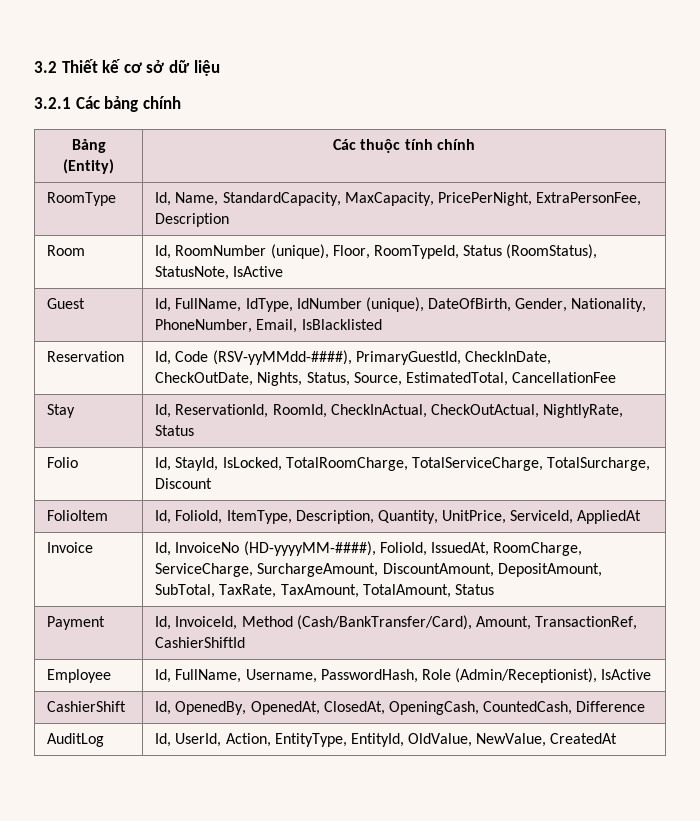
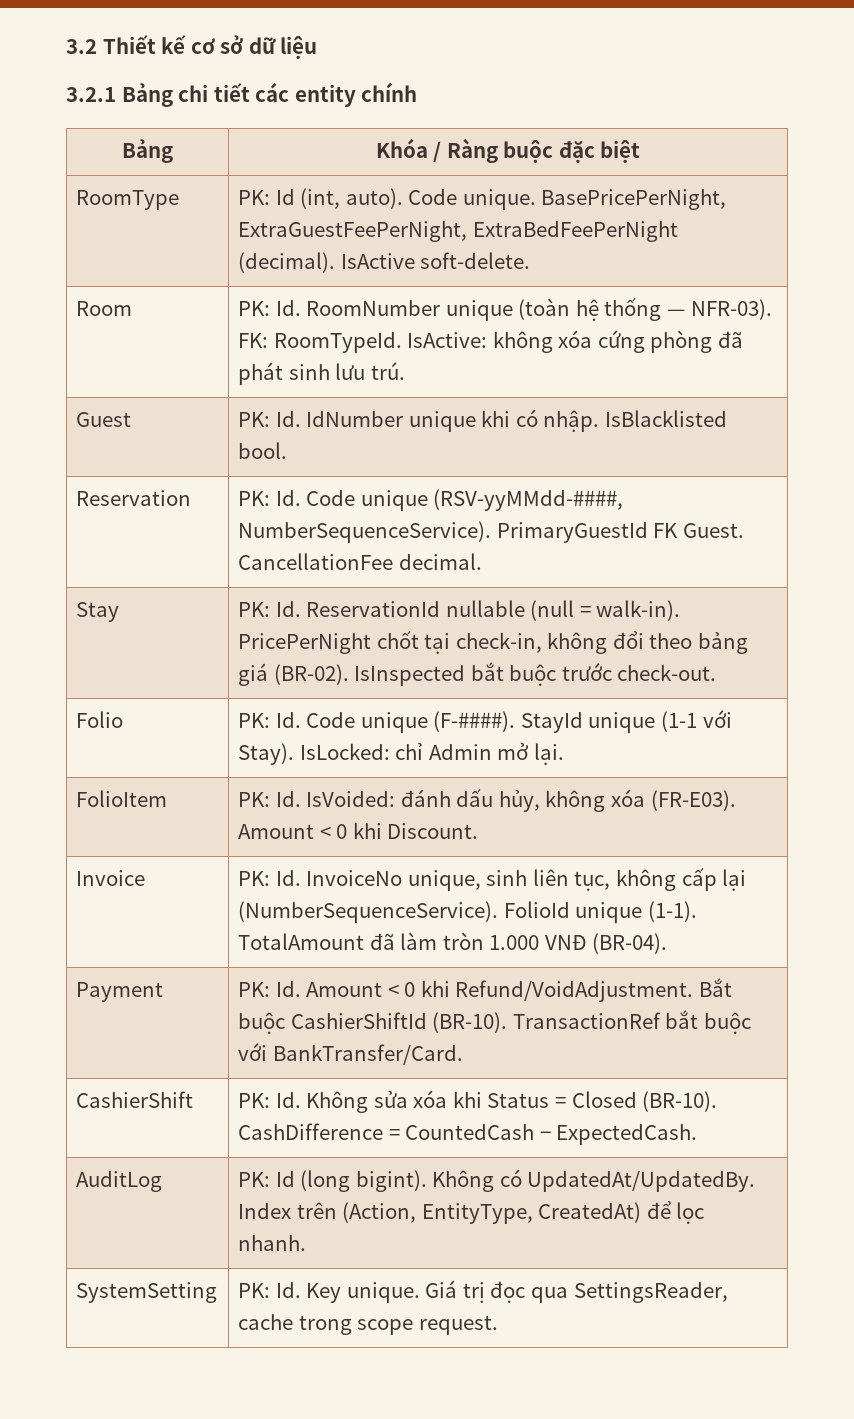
- 3.2.1 Các bảng chính
- Bảng (Entity) | Các thuộc tính chính
- RoomType | Id, Name, StandardCapacity, MaxCapacity, PricePerNight, ExtraPersonFee, Description
- Room | Id, RoomNumber (unique), Floor, RoomTypeId, Status (RoomStatus), StatusNote, IsActive
- Guest | Id, FullName, IdType, IdNumber (unique), DateOfBirth, Gender, Nationality, PhoneNumber, Email, IsBlacklisted
+ 3.2.1 Bảng chi tiết các entity chính
+ Bảng | Khóa / Ràng buộc đặc biệt
+ RoomType | PK: Id (int, auto). Code unique. BasePricePerNight, ExtraGuestFeePerNight, ExtraBedFeePerNight (decimal). IsActive soft-delete.
+ Room | PK: Id. RoomNumber unique (toàn hệ thống — NFR-03). FK: RoomTypeId. IsActive: không xóa cứng phòng đã phát sinh lưu trú.
+ Guest | PK: Id. IdNumber unique khi có nhập. IsBlacklisted bool.
- Reservation | Id, Code (RSV-yyMMdd-####), PrimaryGuestId, CheckInDate, CheckOutDate, Nights, Status, Source, EstimatedTotal, CancellationFee
+ Reservation | PK: Id. Code unique (RSV-yyMMdd-####, NumberSequenceService). PrimaryGuestId FK Guest. CancellationFee decimal.
- Stay | Id, ReservationId, RoomId, CheckInActual, CheckOutActual, NightlyRate, Status
- Folio | Id, StayId, IsLocked, TotalRoomCharge, TotalServiceCharge, TotalSurcharge, Discount
- FolioItem | Id, FolioId, ItemType, Description, Quantity, UnitPrice, ServiceId, AppliedAt
- Invoice | Id, InvoiceNo (HD-yyyyMM-####), FolioId, IssuedAt, RoomCharge, ServiceCharge, SurchargeAmount, DiscountAmount, DepositAmount, SubTotal, TaxRate, TaxAmount, TotalAmount, Status
- Payment | Id, InvoiceId, Method (Cash/BankTransfer/Card), Amount, TransactionRef, CashierShiftId
- Employee | Id, FullName, Username, PasswordHash, Role (Admin/Receptionist), IsActive
- CashierShift | Id, OpenedBy, OpenedAt, ClosedAt, OpeningCash, CountedCash, Difference
- AuditLog | Id, UserId, Action, EntityType, EntityId, OldValue, NewValue, CreatedAt
+ Stay | PK: Id. ReservationId nullable (null = walk-in). PricePerNight chốt tại check-in, không đổi theo bảng giá (BR-02). IsInspected bắt buộc trước check-out.
+ Folio | PK: Id. Code unique (F-####). StayId unique (1-1 với Stay). IsLocked: chỉ Admin mở lại.
+ FolioItem | PK: Id. IsVoided: đánh dấu hủy, không xóa (FR-E03). Amount < 0 khi Discount.
+ Invoice | PK: Id. InvoiceNo unique, sinh liên tục, không cấp lại (NumberSequenceService). FolioId unique (1-1). TotalAmount đã làm tròn 1.000 VNĐ (BR-04).
+ Payment | PK: Id. Amount < 0 khi Refund/VoidAdjustment. Bắt buộc CashierShiftId (BR-10). TransactionRef bắt buộc với BankTransfer/Card.
+ CashierShift | PK: Id. Không sửa xóa khi Status = Closed (BR-10). CashDifference = CountedCash − ExpectedCash.
+ AuditLog | PK: Id (long bigint). Không có UpdatedAt/UpdatedBy. Index trên (Action, EntityType, CreatedAt) để lọc nhanh.
+ SystemSetting | PK: Id. Key unique. Giá trị đọc qua SettingsReader, cache trong scope request.

